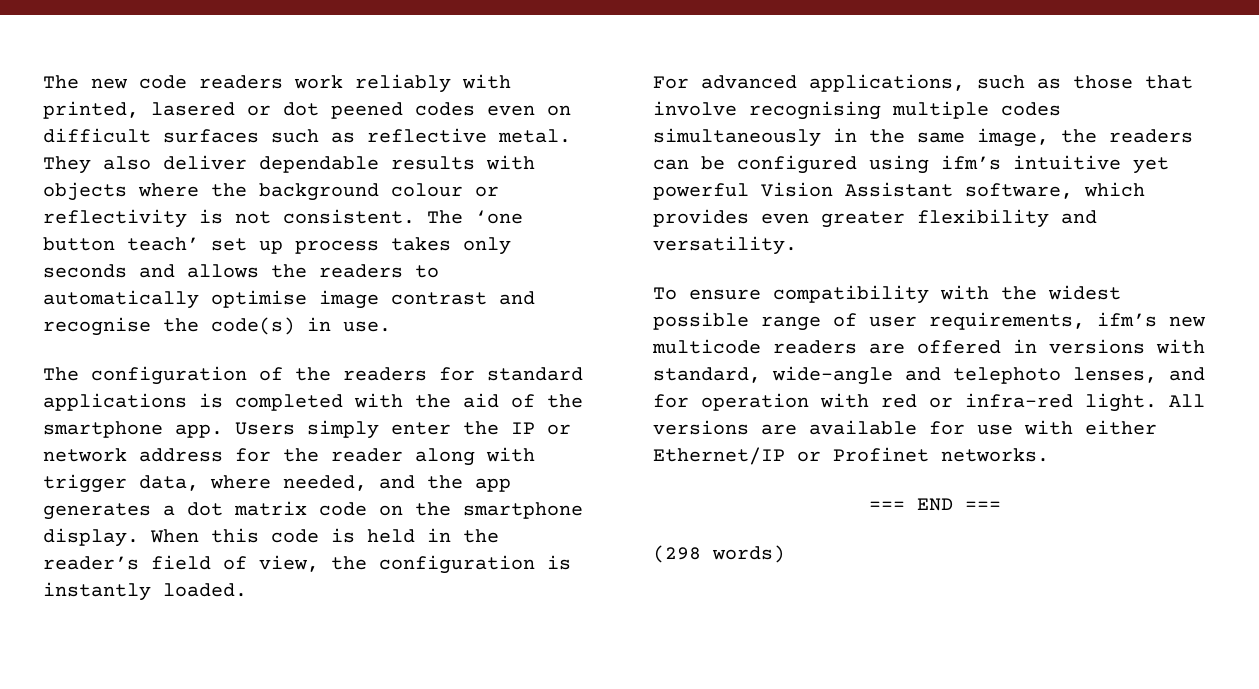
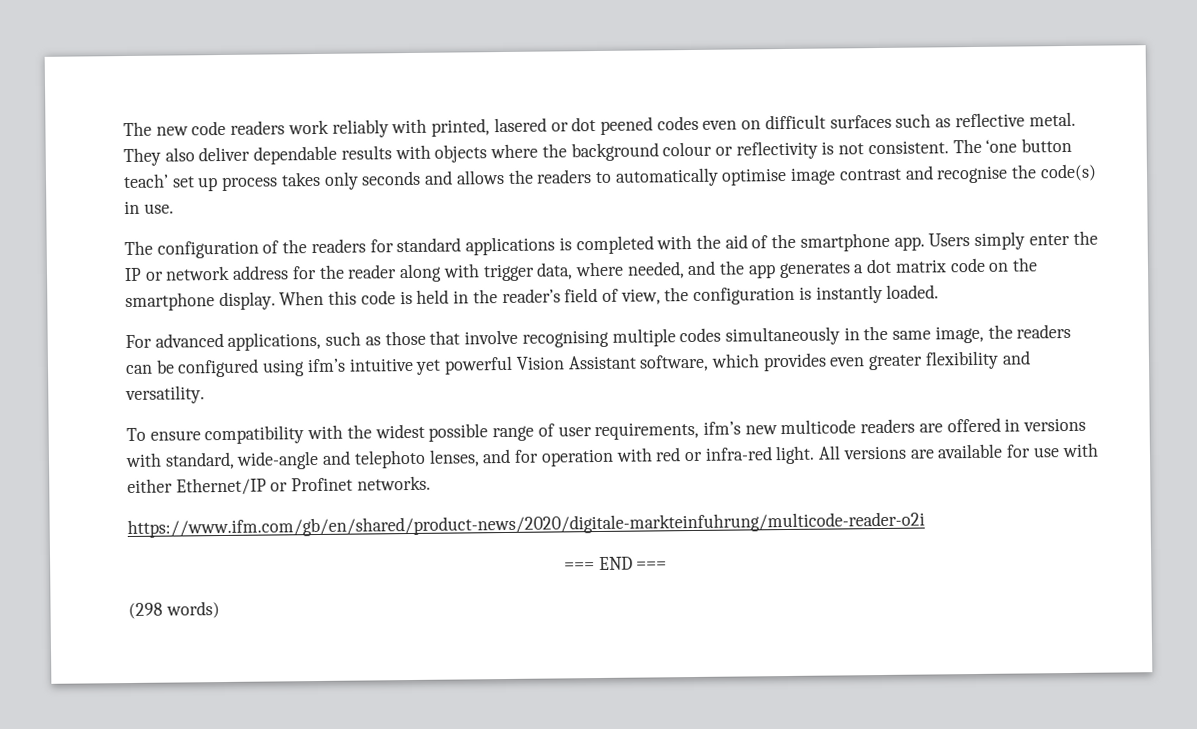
+ https://www.ifm.com/gb/en/shared/product-news/2020/digitale-markteinfuhrung/multicode-reader-o2i

